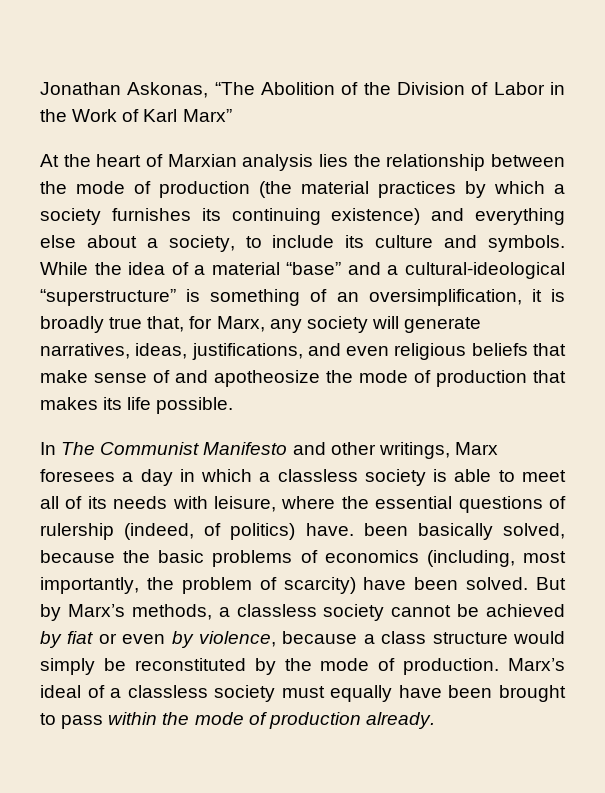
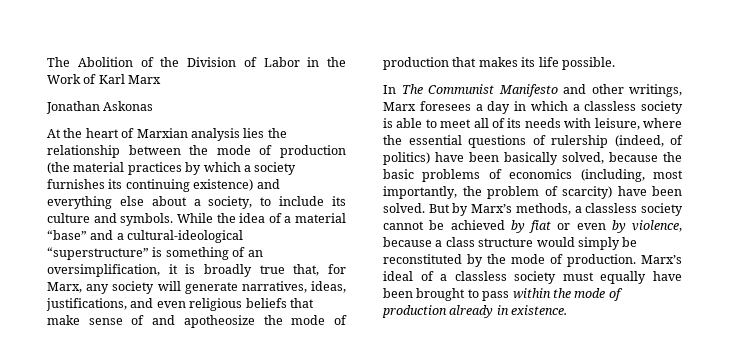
- Jonathan Askonas, “The Abolition of the Division of Labor in the Work of Karl Marx”
+ The Abolition of the Division of Labor in the Work of Karl Marx
+ Jonathan Askonas
- In The Communist Manifesto and other writings, Marx foresees a day in which a classless society is able to meet all of its needs with leisure, where the essential questions of rulership (indeed, of politics) have. been basically solved, because the basic problems of economics (including, most importantly, the problem of scarcity) have been solved.
+ In The Communist Manifesto and other writings, Marx foresees a day in which a classless society is able to meet all of its needs with leisure, where the essential questions of rulership (indeed, of politics) have been basically solved, because the basic problems of economics (including, most importantly, the problem of scarcity) have been solved.
- Marx’s ideal of a classless society must equally have been brought to pass within the mode of production already.
+ Marx’s ideal of a classless society must equally have been brought to pass within the mode of production already in existence.

